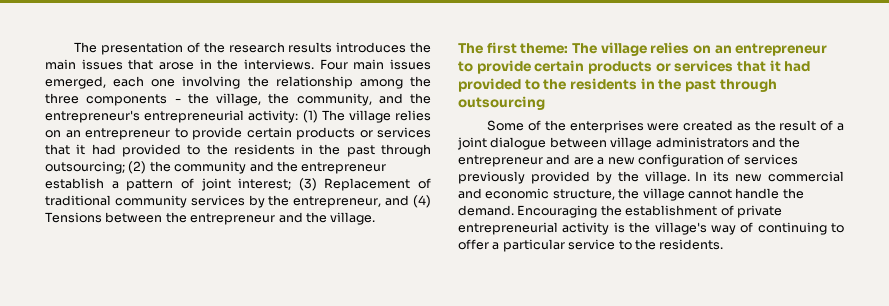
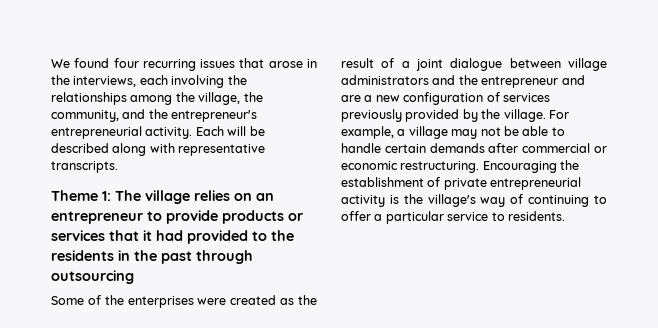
- The presentation of the research results introduces the main issues that arose in the interviews. Four main issues emerged, each one involving the relationship among the three components - the village, the community, and the entrepreneur's entrepreneurial activity: (1) The village relies on an entrepreneur to provide certain products or services that it had provided to the residents in the past through outsourcing; (2) the community and the entrepreneur establish a pattern of joint interest; (3) Replacement of traditional community services by the entrepreneur, and (4) Tensions between the entrepreneur and the village.
- The first theme: The village relies on an entrepreneur to provide certain products or services that it had provided to the residents in the past through outsourcing
+ We found four recurring issues that arose in the interviews, each involving the relationships among the village, the community, and the entrepreneur's entrepreneurial activity. Each will be described along with representative transcripts.
+ Theme 1: The village relies on an entrepreneur to provide products or services that it had provided to the residents in the past through outsourcing
- In its new commercial and economic structure, the village cannot handle the demand.
+ For example, a village may not be able to handle certain demands after commercial or economic restructuring.
- Encouraging the establishment of private entrepreneurial activity is the village's way of continuing to offer a particular service to the residents.
+ Encouraging the establishment of private entrepreneurial activity is the village's way of continuing to offer a particular service to residents.

